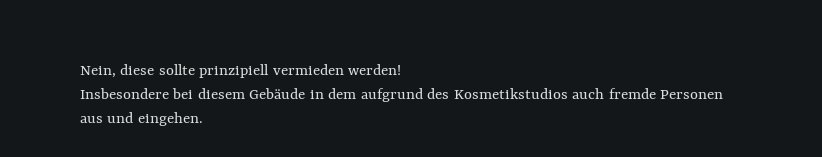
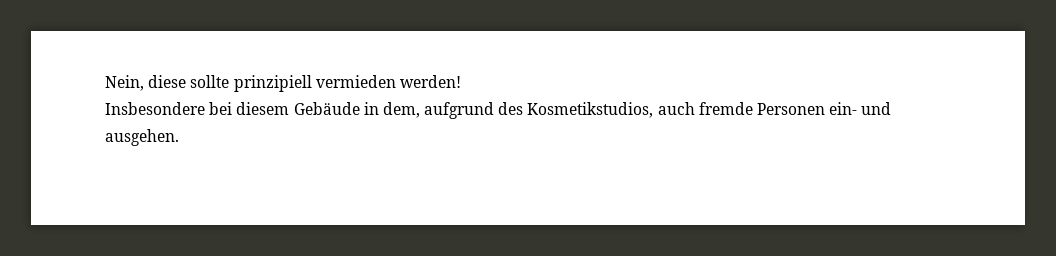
- Insbesondere bei diesem Gebäude in dem aufgrund des Kosmetikstudios auch fremde Personen aus und eingehen.
+ Insbesondere bei diesem Gebäude in dem, aufgrund des Kosmetikstudios, auch fremde Personen ein- und ausgehen.

